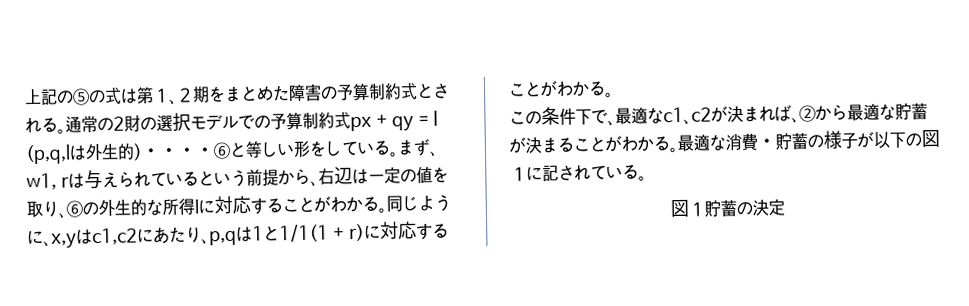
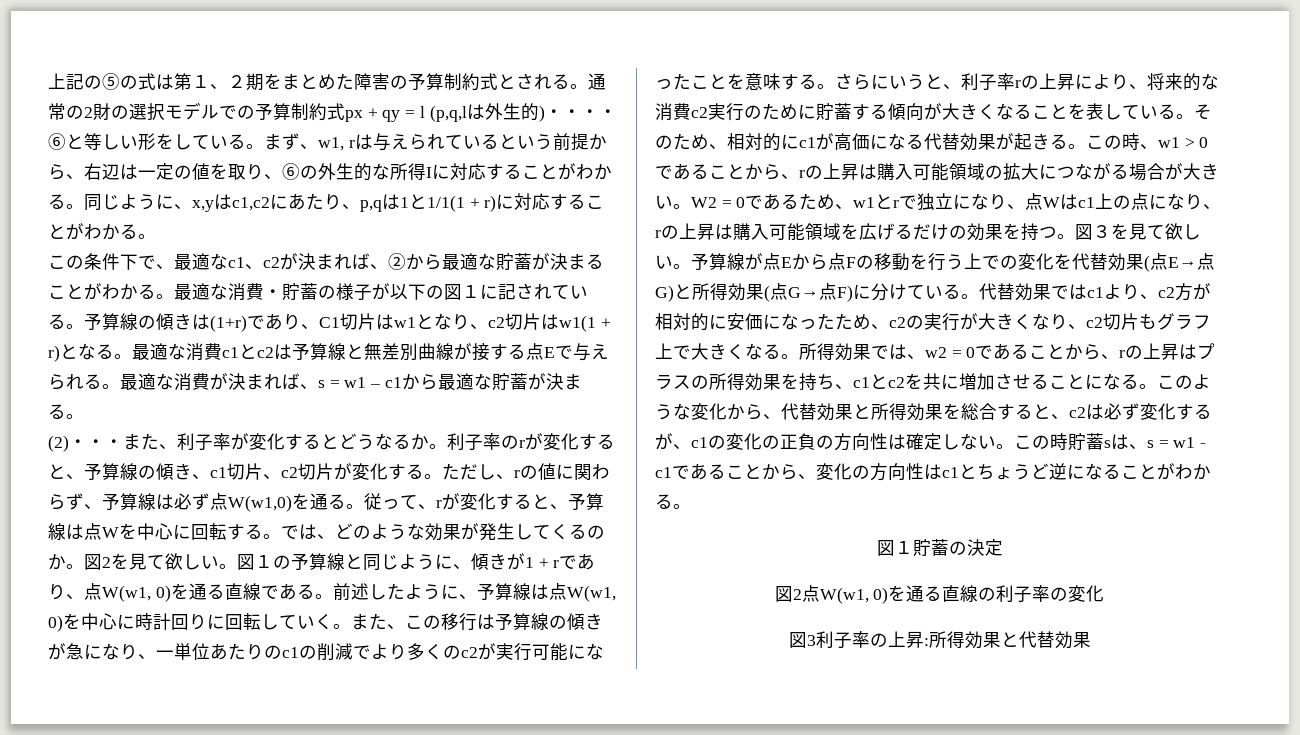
- 最適な消費・貯蓄の様子が以下の図１に記されている。
+ 最適な消費・貯蓄の様子が以下の図１に記されている。予算線の傾きは(1+r)であり、C1切片はw1となり、c2切片はw1(1 + r)となる。最適な消費c1とc2は予算線と無差別曲線が接する点Eで与えられる。最適な消費が決まれば、s = w1 – c1から最適な貯蓄が決まる。
+ (2)・・・また、利子率が変化するとどうなるか。利子率のrが変化すると、予算線の傾き、c1切片、c2切片が変化する。ただし、rの値に関わらず、予算線は必ず点W(w1,0)を通る。従って、rが変化すると、予算線は点Wを中心に回転する。では、どのような効果が発生してくるのか。図2を見て欲しい。図１の予算線と同じように、傾きが1 + rであり、点W(w1, 0)を通る直線である。前述したように、予算線は点W(w1, 0)を中心に時計回りに回転していく。また、この移行は予算線の傾きが急になり、一単位あたりのc1の削減でより多くのc2が実行可能になったことを意味する。さらにいうと、利子率rの上昇により、将来的な消費c2実行のために貯蓄する傾向が大きくなることを表している。そのため、相対的にc1が高価になる代替効果が起きる。この時、w1 > 0であることから、rの上昇は購入可能領域の拡大につながる場合が大きい。W2 = 0であるため、w1とrで独立になり、点Wはc1上の点になり、rの上昇は購入可能領域を広げるだけの効果を持つ。図３を見て欲しい。予算線が点Eから点Fの移動を行う上での変化を代替効果(点E→点G)と所得効果(点G→点F)に分けている。代替効果ではc1より、c2方が相対的に安価になったため、c2の実行が大きくなり、c2切片もグラフ上で大きくなる。所得効果では、w2 = 0であることから、rの上昇はプラスの所得効果を持ち、c1とc2を共に増加させることになる。このような変化から、代替効果と所得効果を総合すると、c2は必ず変化するが、c1の変化の正負の方向性は確定しない。この時貯蓄sは、s = w1 - c1であることから、変化の方向性はc1とちょうど逆になることがわかる。
  図１貯蓄の決定
+ 図2点W(w1, 0)を通る直線の利子率の変化
+ 図3利子率の上昇:所得効果と代替効果

